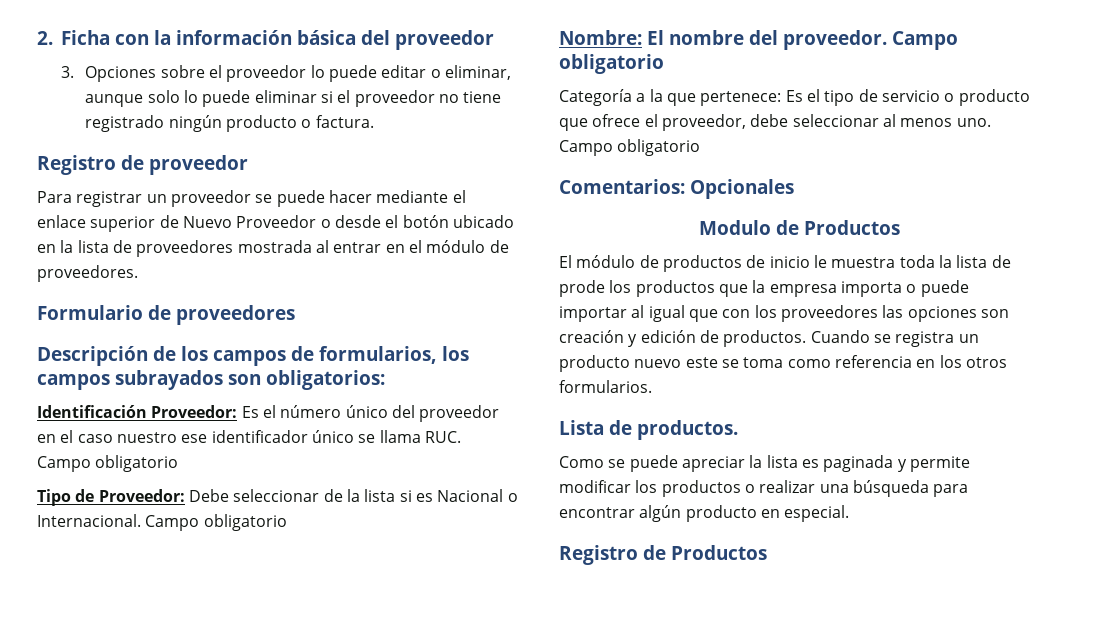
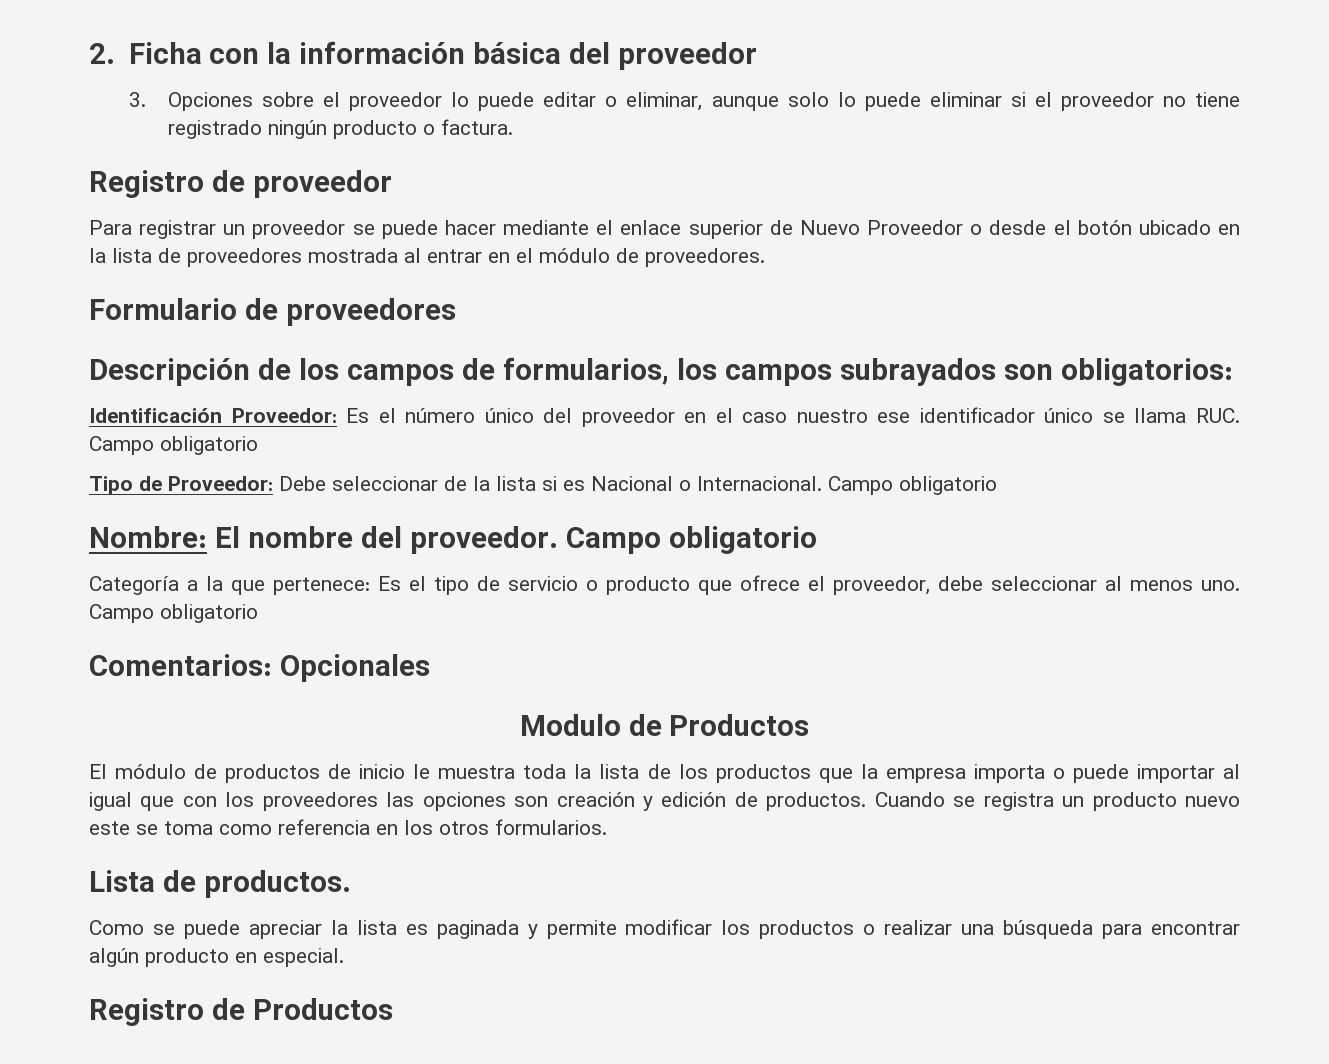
- El módulo de productos de inicio le muestra toda la lista de prode los productos que la empresa importa o puede importar al igual que con los proveedores las opciones son creación y edición de productos.
+ El módulo de productos de inicio le muestra toda la lista de los productos que la empresa importa o puede importar al igual que con los proveedores las opciones son creación y edición de productos.

